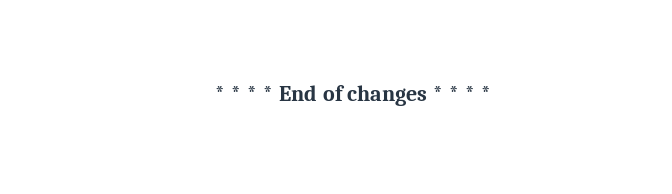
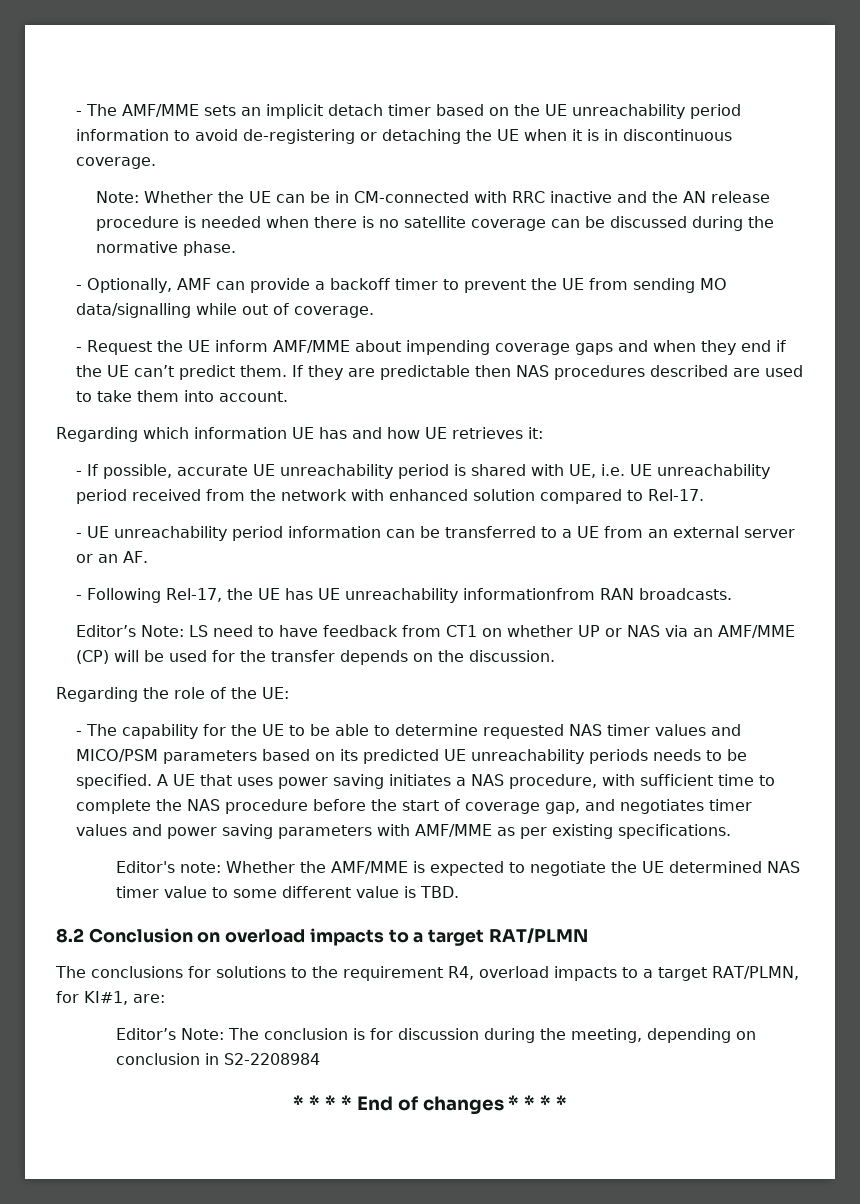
+ - The AMF/MME sets an implicit detach timer based on the UE unreachability period information to avoid de-registering or detaching the UE when it is in discontinuous coverage.
+ Note: Whether the UE can be in CM-connected with RRC inactive and the AN release procedure is needed when there is no satellite coverage can be discussed during the normative phase.
+ - Optionally, AMF can provide a backoff timer to prevent the UE from sending MO data/signalling while out of coverage.
+ - Request the UE inform AMF/MME about impending coverage gaps and when they end if the UE can’t predict them. If they are predictable then NAS procedures described are used to take them into account.
+ Regarding which information UE has and how UE retrieves it:
+ - If possible, accurate UE unreachability period is shared with UE, i.e. UE unreachability period received from the network with enhanced solution compared to Rel-17.
+ - UE unreachability period information can be transferred to a UE from an external server or an AF.
+ - Following Rel-17, the UE has UE unreachability informationfrom RAN broadcasts.
+ Editor’s Note: LS need to have feedback from CT1 on whether UP or NAS via an AMF/MME (CP) will be used for the transfer depends on the discussion.
+ Regarding the role of the UE:
+ - The capability for the UE to be able to determine requested NAS timer values and MICO/PSM parameters based on its predicted UE unreachability periods needs to be specified. A UE that uses power saving initiates a NAS procedure, with sufficient time to complete the NAS procedure before the start of coverage gap, and negotiates timer values and power saving parameters with AMF/MME as per existing specifications.
+ Editor's note: Whether the AMF/MME is expected to negotiate the UE determined NAS timer value to some different value is TBD.
+ 8.2 Conclusion on overload impacts to a target RAT/PLMN
+ The conclusions for solutions to the requirement R4, overload impacts to a target RAT/PLMN, for KI#1, are:
+ Editor’s Note: The conclusion is for discussion during the meeting, depending on conclusion in S2-2208984

